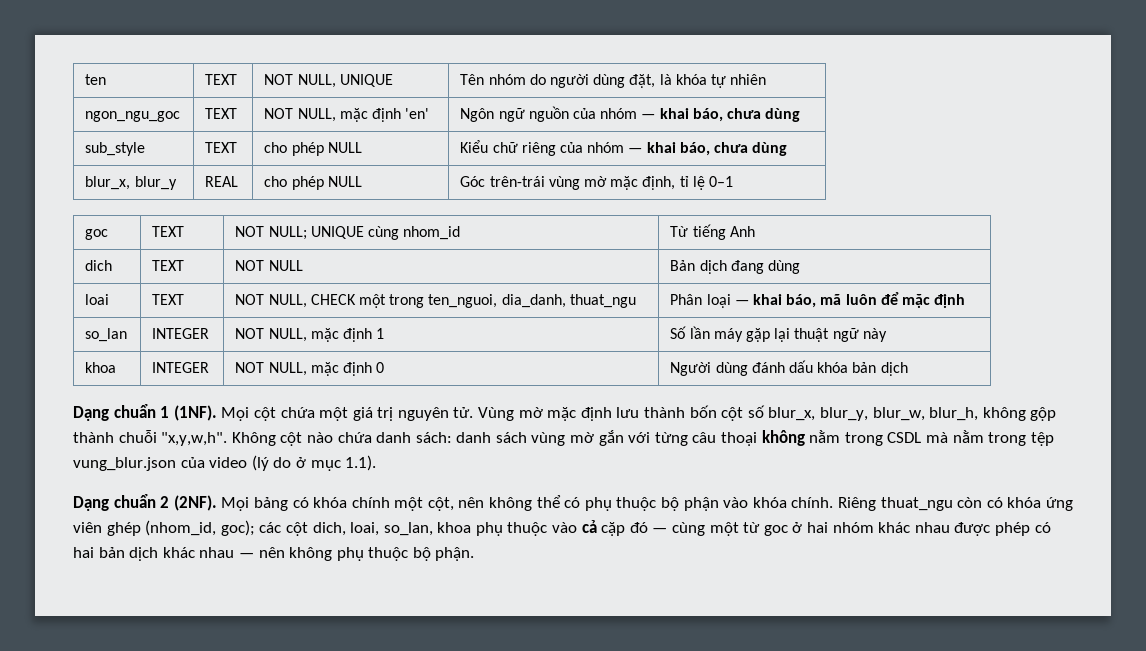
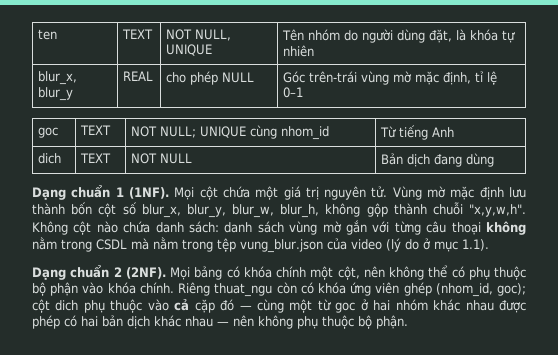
- ngon_ngu_goc | TEXT | NOT NULL, mặc định 'en' | Ngôn ngữ nguồn của nhóm — khai báo, chưa dùng
- sub_style | TEXT | cho phép NULL | Kiểu chữ riêng của nhóm — khai báo, chưa dùng
- loai | TEXT | NOT NULL, CHECK một trong ten_nguoi, dia_danh, thuat_ngu | Phân loại — khai báo, mã luôn để mặc định
- so_lan | INTEGER | NOT NULL, mặc định 1 | Số lần máy gặp lại thuật ngữ này
- khoa | INTEGER | NOT NULL, mặc định 0 | Người dùng đánh dấu khóa bản dịch
- Riêng thuat_ngu còn có khóa ứng viên ghép (nhom_id, goc); các cột dich, loai, so_lan, khoa phụ thuộc vào cả cặp đó — cùng một từ goc ở hai nhóm khác nhau được phép có hai bản dịch khác nhau — nên không phụ thuộc bộ phận.
+ Riêng thuat_ngu còn có khóa ứng viên ghép (nhom_id, goc); cột dich phụ thuộc vào cả cặp đó — cùng một từ goc ở hai nhóm khác nhau được phép có hai bản dịch khác nhau — nên không phụ thuộc bộ phận.

